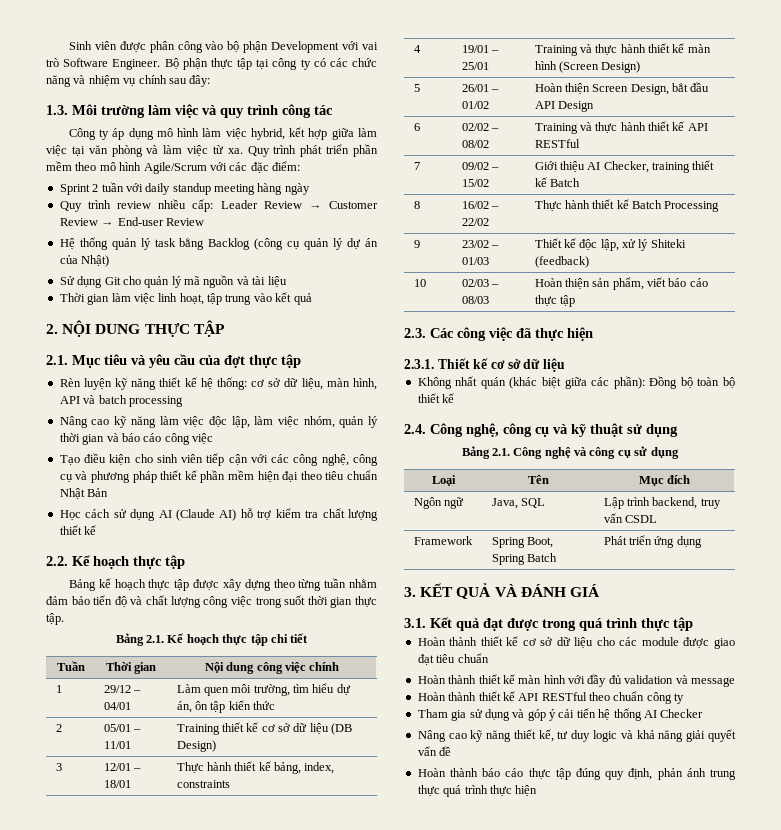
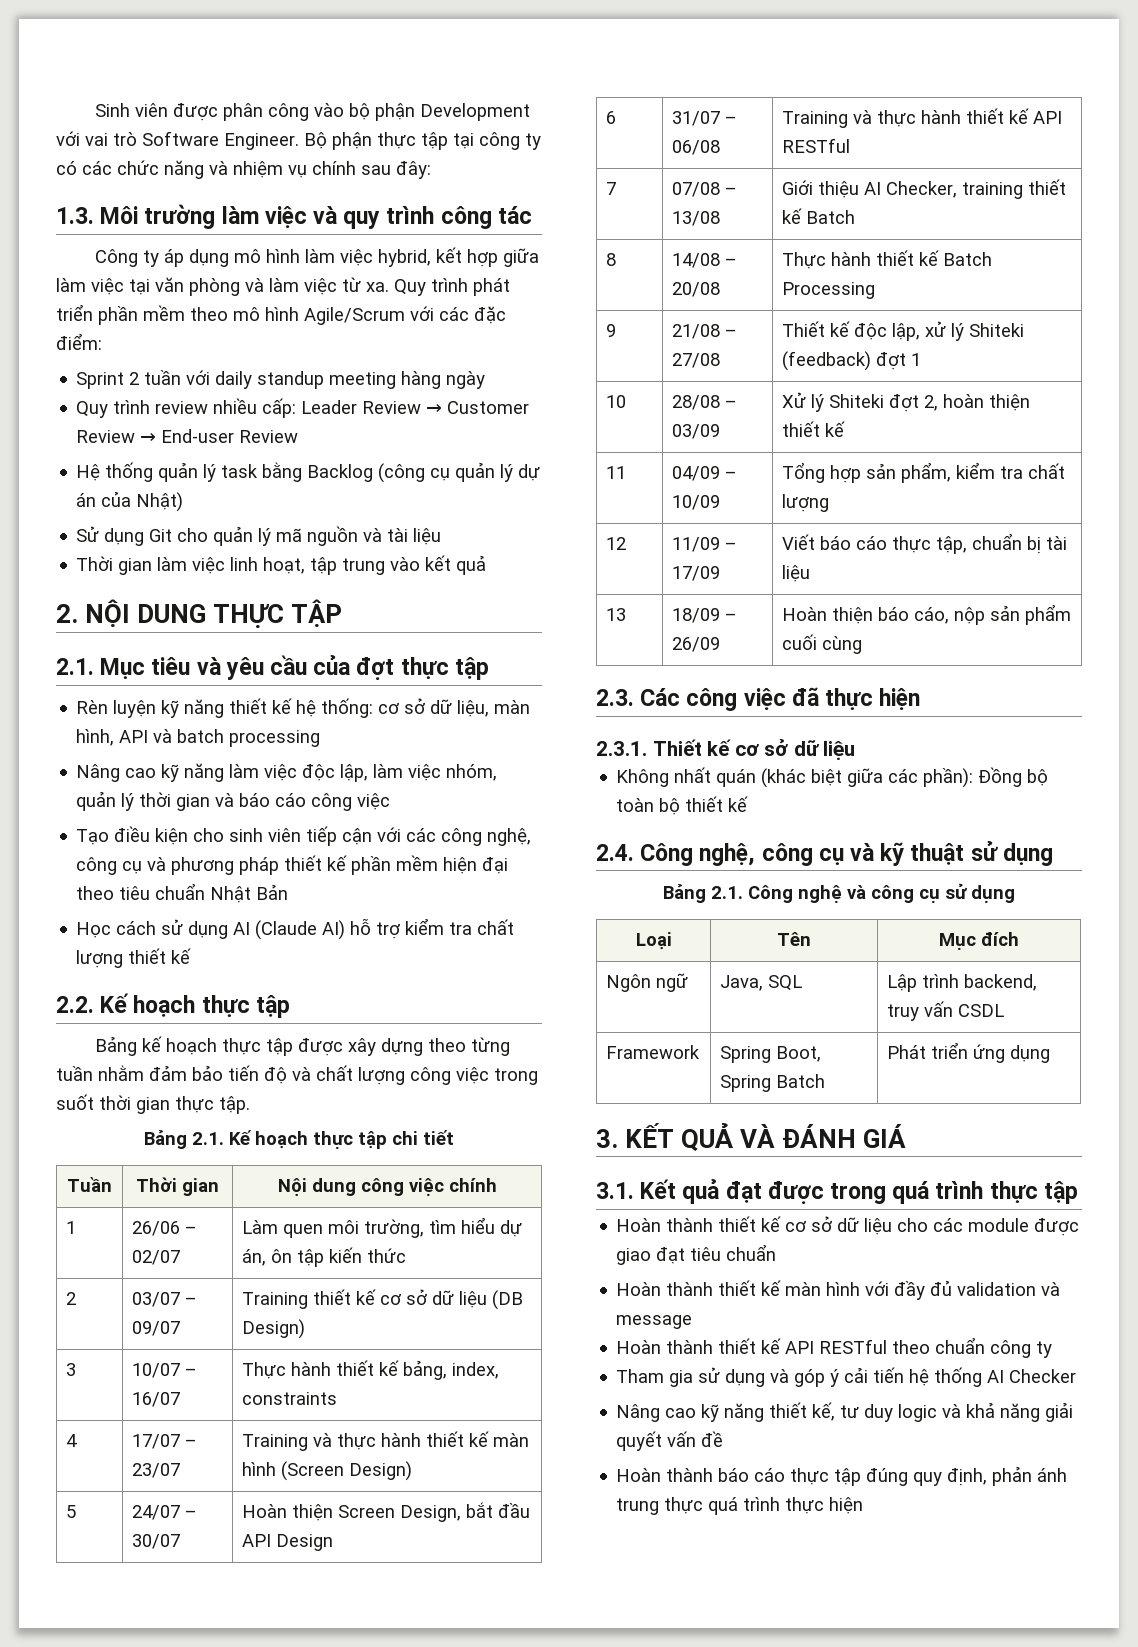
- 1 | 29/12 – 04/01 | Làm quen môi trường, tìm hiểu dự án, ôn tập kiến thức
+ 1 | 26/06 – 02/07 | Làm quen môi trường, tìm hiểu dự án, ôn tập kiến thức
- 2 | 05/01 – 11/01 | Training thiết kế cơ sở dữ liệu (DB Design)
+ 2 | 03/07 – 09/07 | Training thiết kế cơ sở dữ liệu (DB Design)
- 3 | 12/01 – 18/01 | Thực hành thiết kế bảng, index, constraints
+ 3 | 10/07 – 16/07 | Thực hành thiết kế bảng, index, constraints
- 4 | 19/01 – 25/01 | Training và thực hành thiết kế màn hình (Screen Design)
+ 4 | 17/07 – 23/07 | Training và thực hành thiết kế màn hình (Screen Design)
- 5 | 26/01 – 01/02 | Hoàn thiện Screen Design, bắt đầu API Design
+ 5 | 24/07 – 30/07 | Hoàn thiện Screen Design, bắt đầu API Design
- 6 | 02/02 – 08/02 | Training và thực hành thiết kế API RESTful
+ 6 | 31/07 – 06/08 | Training và thực hành thiết kế API RESTful
- 7 | 09/02 – 15/02 | Giới thiệu AI Checker, training thiết kế Batch
+ 7 | 07/08 – 13/08 | Giới thiệu AI Checker, training thiết kế Batch
- 8 | 16/02 – 22/02 | Thực hành thiết kế Batch Processing
+ 8 | 14/08 – 20/08 | Thực hành thiết kế Batch Processing
- 9 | 23/02 – 01/03 | Thiết kế độc lập, xử lý Shiteki (feedback)
+ 9 | 21/08 – 27/08 | Thiết kế độc lập, xử lý Shiteki (feedback) đợt 1
- 10 | 02/03 – 08/03 | Hoàn thiện sản phẩm, viết báo cáo thực tập
+ 10 | 28/08 – 03/09 | Xử lý Shiteki đợt 2, hoàn thiện thiết kế
+ 11 | 04/09 – 10/09 | Tổng hợp sản phẩm, kiểm tra chất lượng
+ 12 | 11/09 – 17/09 | Viết báo cáo thực tập, chuẩn bị tài liệu
+ 13 | 18/09 – 26/09 | Hoàn thiện báo cáo, nộp sản phẩm cuối cùng

